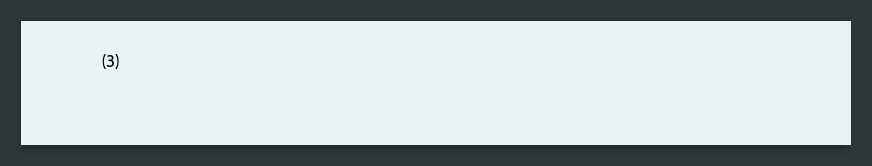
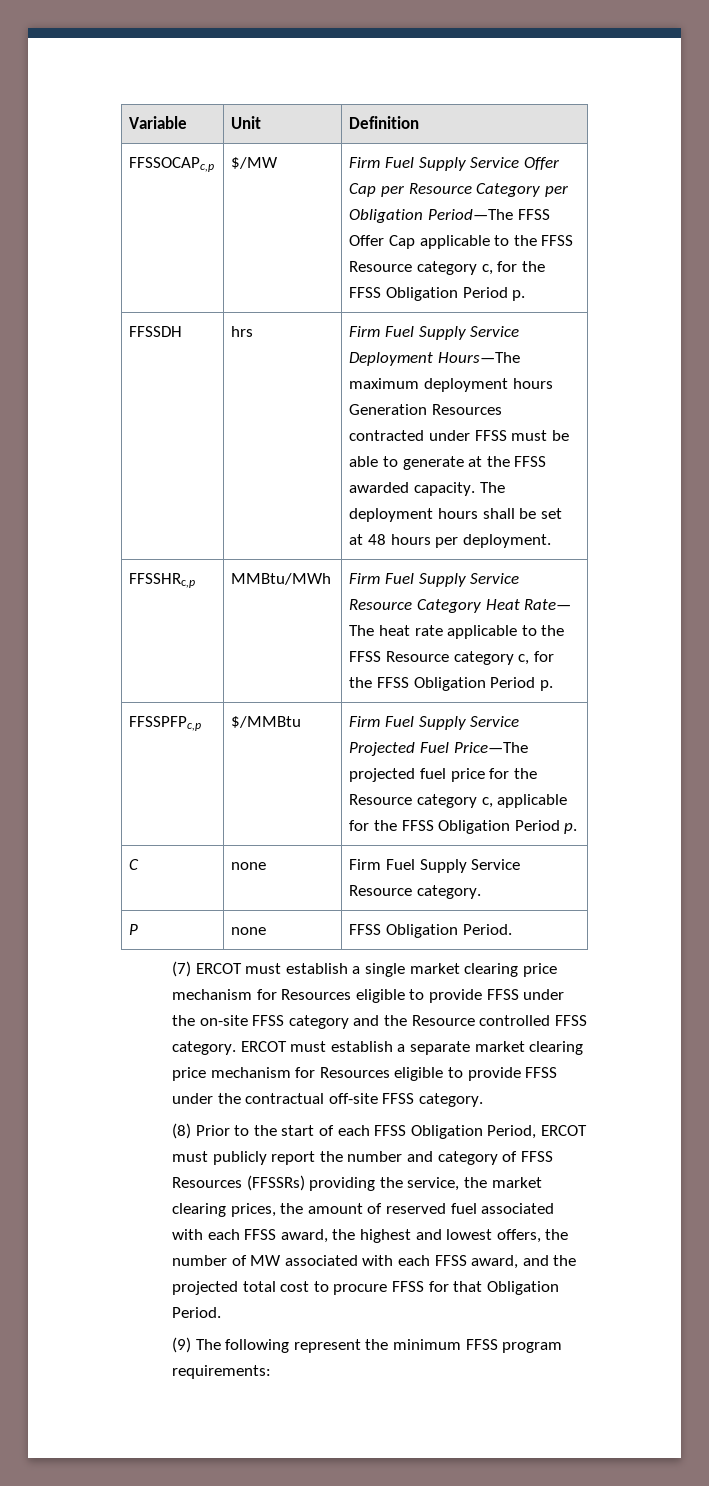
- (3)
+ Variable | Unit | Definition
+ FFSSOCAPc,p | $/MW | Firm Fuel Supply Service Offer Cap per Resource Category per Obligation Period—The FFSS Offer Cap applicable to the FFSS Resource category c, for the FFSS Obligation Period p.
+ FFSSDH | hrs | Firm Fuel Supply Service Deployment Hours—The maximum deployment hours Generation Resources contracted under FFSS must be able to generate at the FFSS awarded capacity. The deployment hours shall be set at 48 hours per deployment.
+ FFSSHRc,p | MMBtu/MWh | Firm Fuel Supply Service Resource Category Heat Rate— The heat rate applicable to the FFSS Resource category c, for the FFSS Obligation Period p.
+ FFSSPFPc,p | $/MMBtu | Firm Fuel Supply Service Projected Fuel Price—The projected fuel price for the Resource category c, applicable for the FFSS Obligation Period p.
+ C | none | Firm Fuel Supply Service Resource category.
+ P | none | FFSS Obligation Period.
+ (7) ERCOT must establish a single market clearing price mechanism for Resources eligible to provide FFSS under the on-site FFSS category and the Resource controlled FFSS category. ERCOT must establish a separate market clearing price mechanism for Resources eligible to provide FFSS under the contractual off-site FFSS category.
+ (8) Prior to the start of each FFSS Obligation Period, ERCOT must publicly report the number and category of FFSS Resources (FFSSRs) providing the service, the market clearing prices, the amount of reserved fuel associated with each FFSS award, the highest and lowest offers, the number of MW associated with each FFSS award, and the projected total cost to procure FFSS for that Obligation Period.
+ (9) The following represent the minimum FFSS program requirements:

